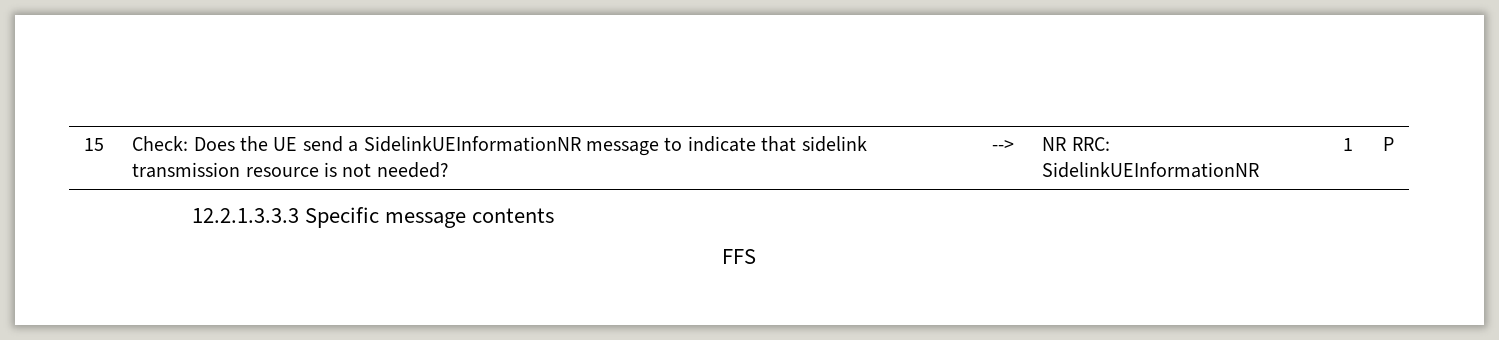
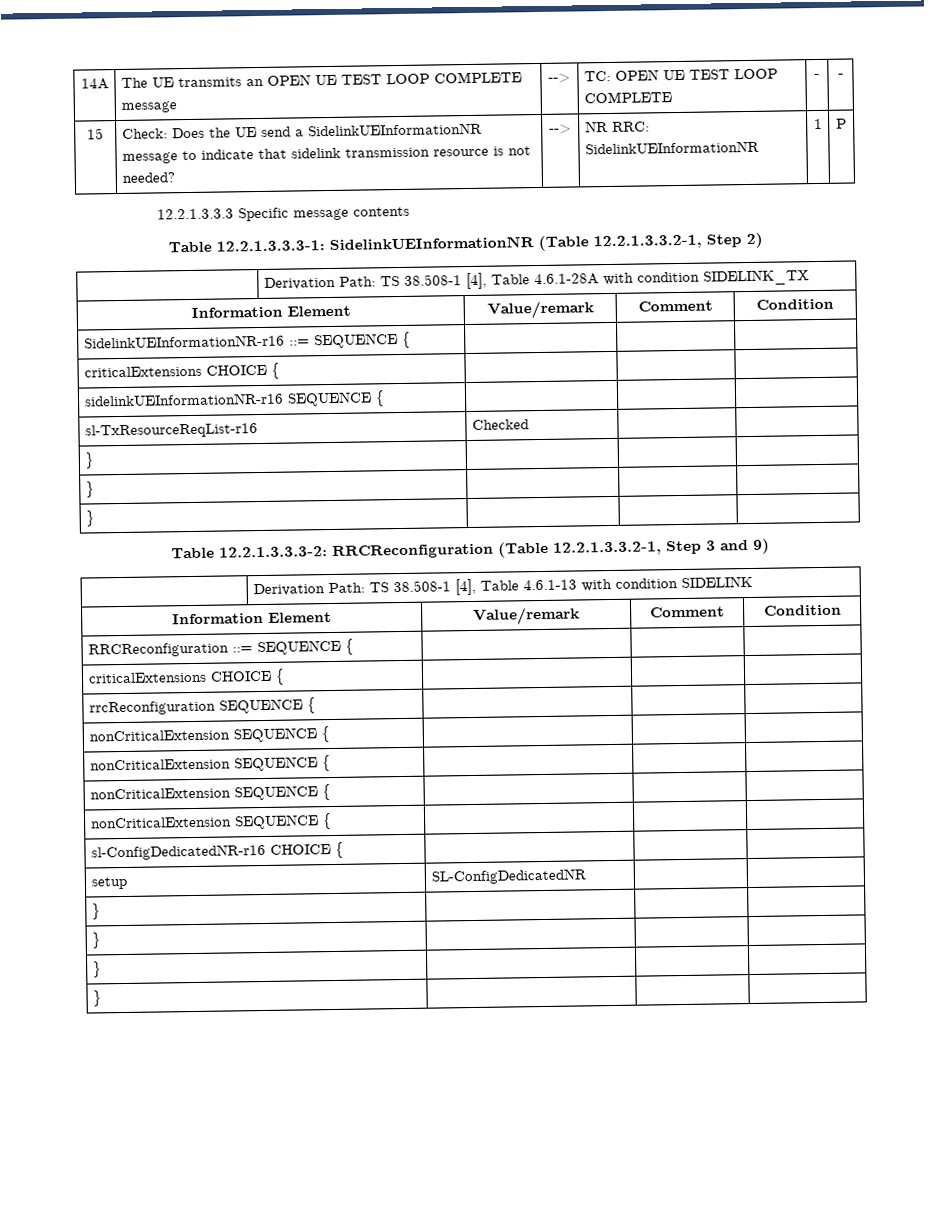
+ 14A | The UE transmits an OPEN UE TEST LOOP COMPLETE message | --> | TC: OPEN UE TEST LOOP COMPLETE | - | -
- FFS
+ Table 12.2.1.3.3.3-1: SidelinkUEInformationNR (Table 12.2.1.3.3.2-1, Step 2)
+ | Derivation Path: TS 38.508-1 [4], Table 4.6.1-28A with condition SIDELINK_TX
+ Information Element | Value/remark | Comment | Condition
+ SidelinkUEInformationNR-r16 ::= SEQUENCE { | | |
+ criticalExtensions CHOICE { | | |
+ sidelinkUEInformationNR-r16 SEQUENCE { | | |
+ sl-TxResourceReqList-r16 | Checked | |
+ } | | |
+ } | | |
+ } | | |
+ Table 12.2.1.3.3.3-2: RRCReconfiguration (Table 12.2.1.3.3.2-1, Step 3 and 9)
+ | Derivation Path: TS 38.508-1 [4], Table 4.6.1-13 with condition SIDELINK
+ Information Element | Value/remark | Comment | Condition
+ RRCReconfiguration ::= SEQUENCE { | | |
+ criticalExtensions CHOICE { | | |
+ rrcReconfiguration SEQUENCE { | | |
+ nonCriticalExtension SEQUENCE { | | |
+ nonCriticalExtension SEQUENCE { | | |
+ nonCriticalExtension SEQUENCE { | | |
+ nonCriticalExtension SEQUENCE { | | |
+ sl-ConfigDedicatedNR-r16 CHOICE { | | |
+ setup | SL-ConfigDedicatedNR | |
+ } | | |
+ } | | |
+ } | | |
+ } | | |

